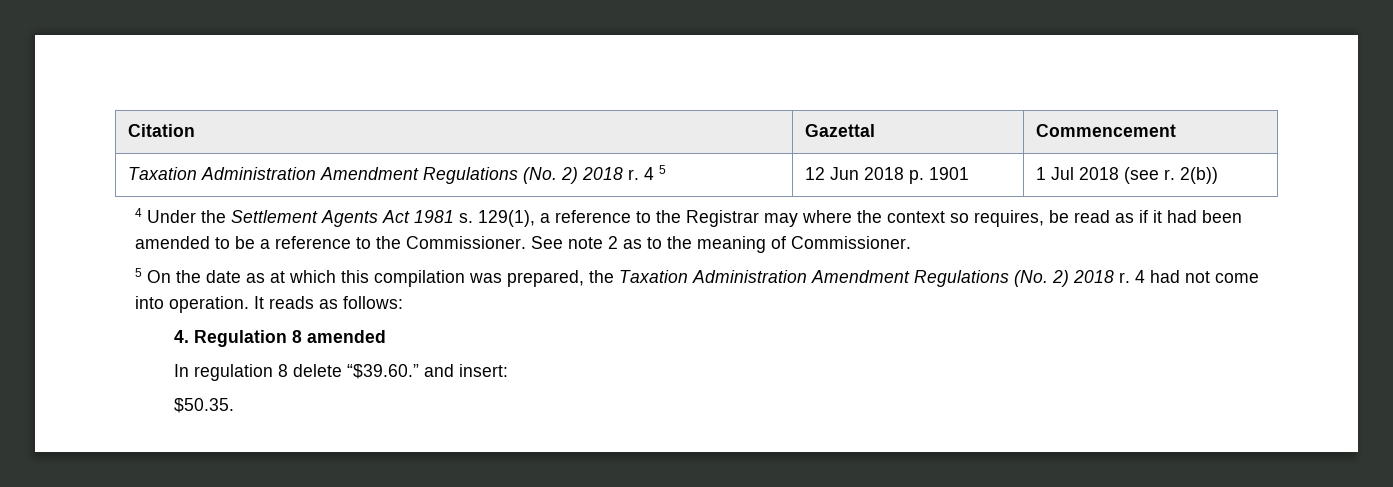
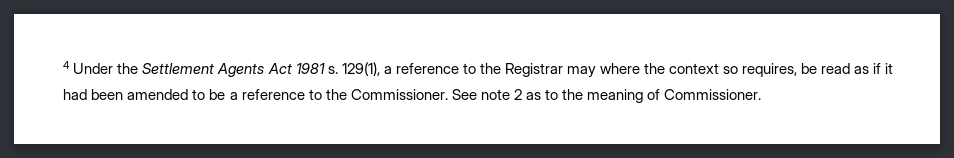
- Citation | Gazettal | Commencement
- Taxation Administration Amendment Regulations (No. 2) 2018 r. 4 5 | 12 Jun 2018 p. 1901 | 1 Jul 2018 (see r. 2(b))
- 5 On the date as at which this compilation was prepared, the Taxation Administration Amendment Regulations (No. 2) 2018 r. 4 had not come into operation. It reads as follows:
- 4. Regulation 8 amended
- In regulation 8 delete “$39.60.” and insert:
- $50.35.

